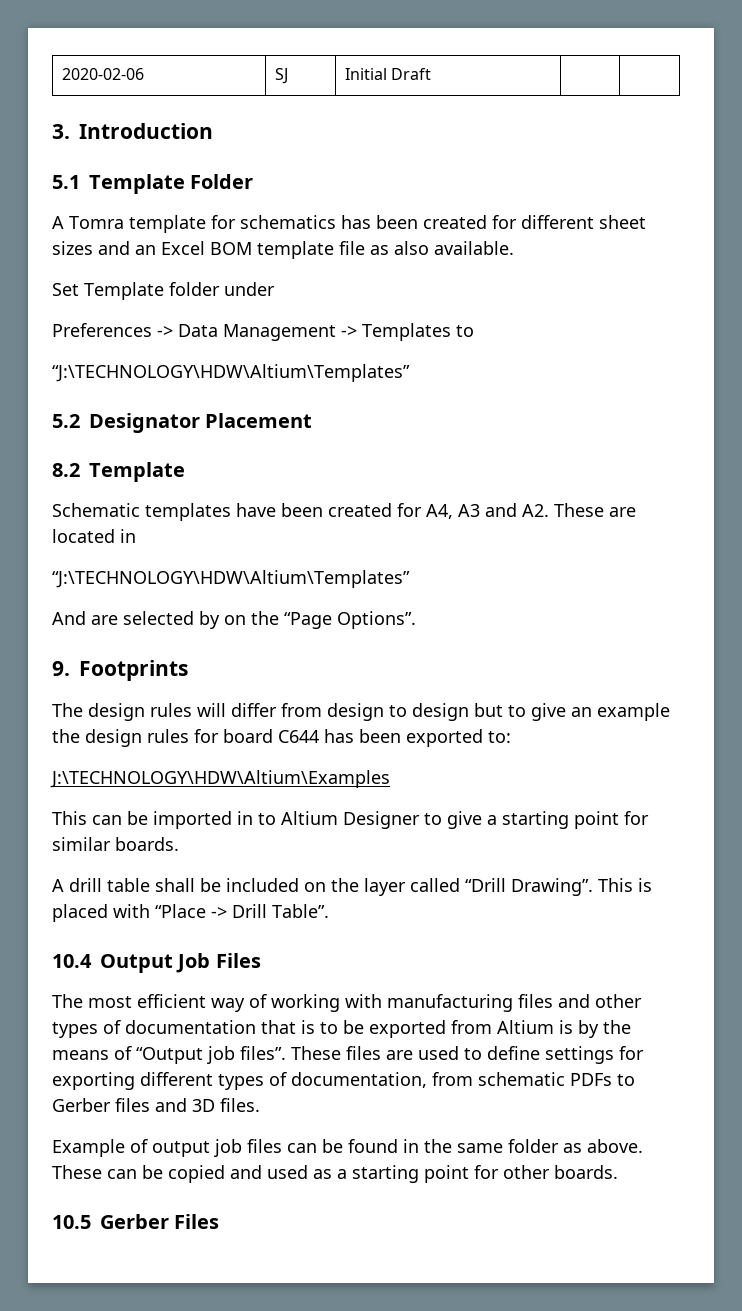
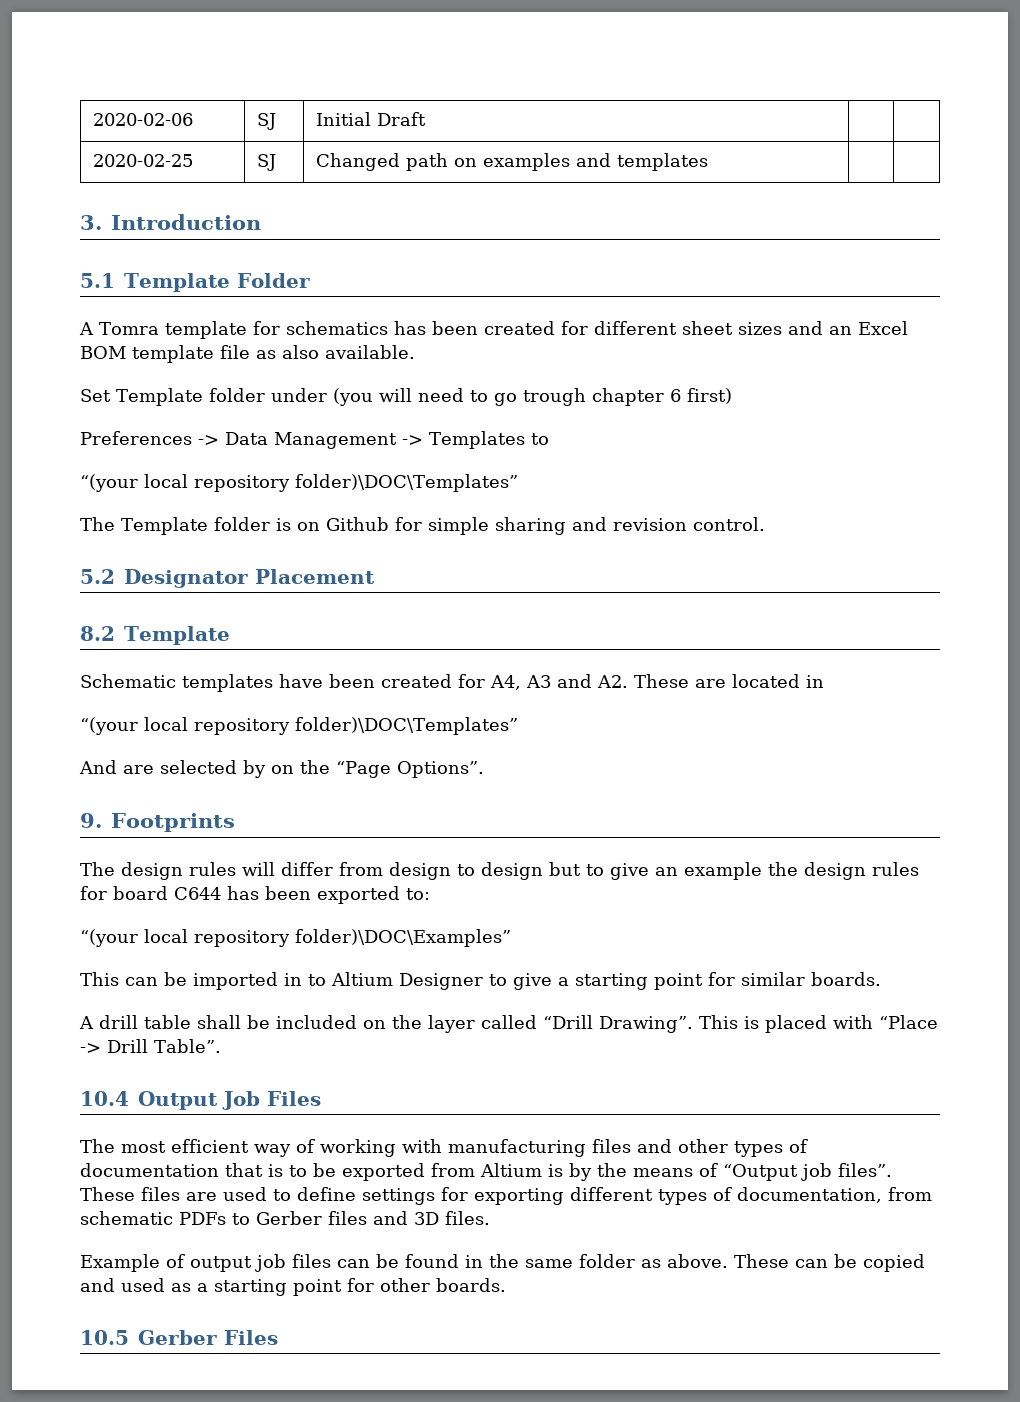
+ 2020-02-25 | SJ | Changed path on examples and templates | |
- Set Template folder under
+ Set Template folder under (you will need to go trough chapter 6 first)
  Preferences -> Data Management -> Templates to
- “J:\TECHNOLOGY\HDW\Altium\Templates”
+ “(your local repository folder)\DOC\Templates”
+ The Template folder is on Github for simple sharing and revision control.
  Schematic templates have been created for A4, A3 and A2. These are located in
- “J:\TECHNOLOGY\HDW\Altium\Templates”
+ “(your local repository folder)\DOC\Templates”
- J:\TECHNOLOGY\HDW\Altium\Examples
+ “(your local repository folder)\DOC\Examples”

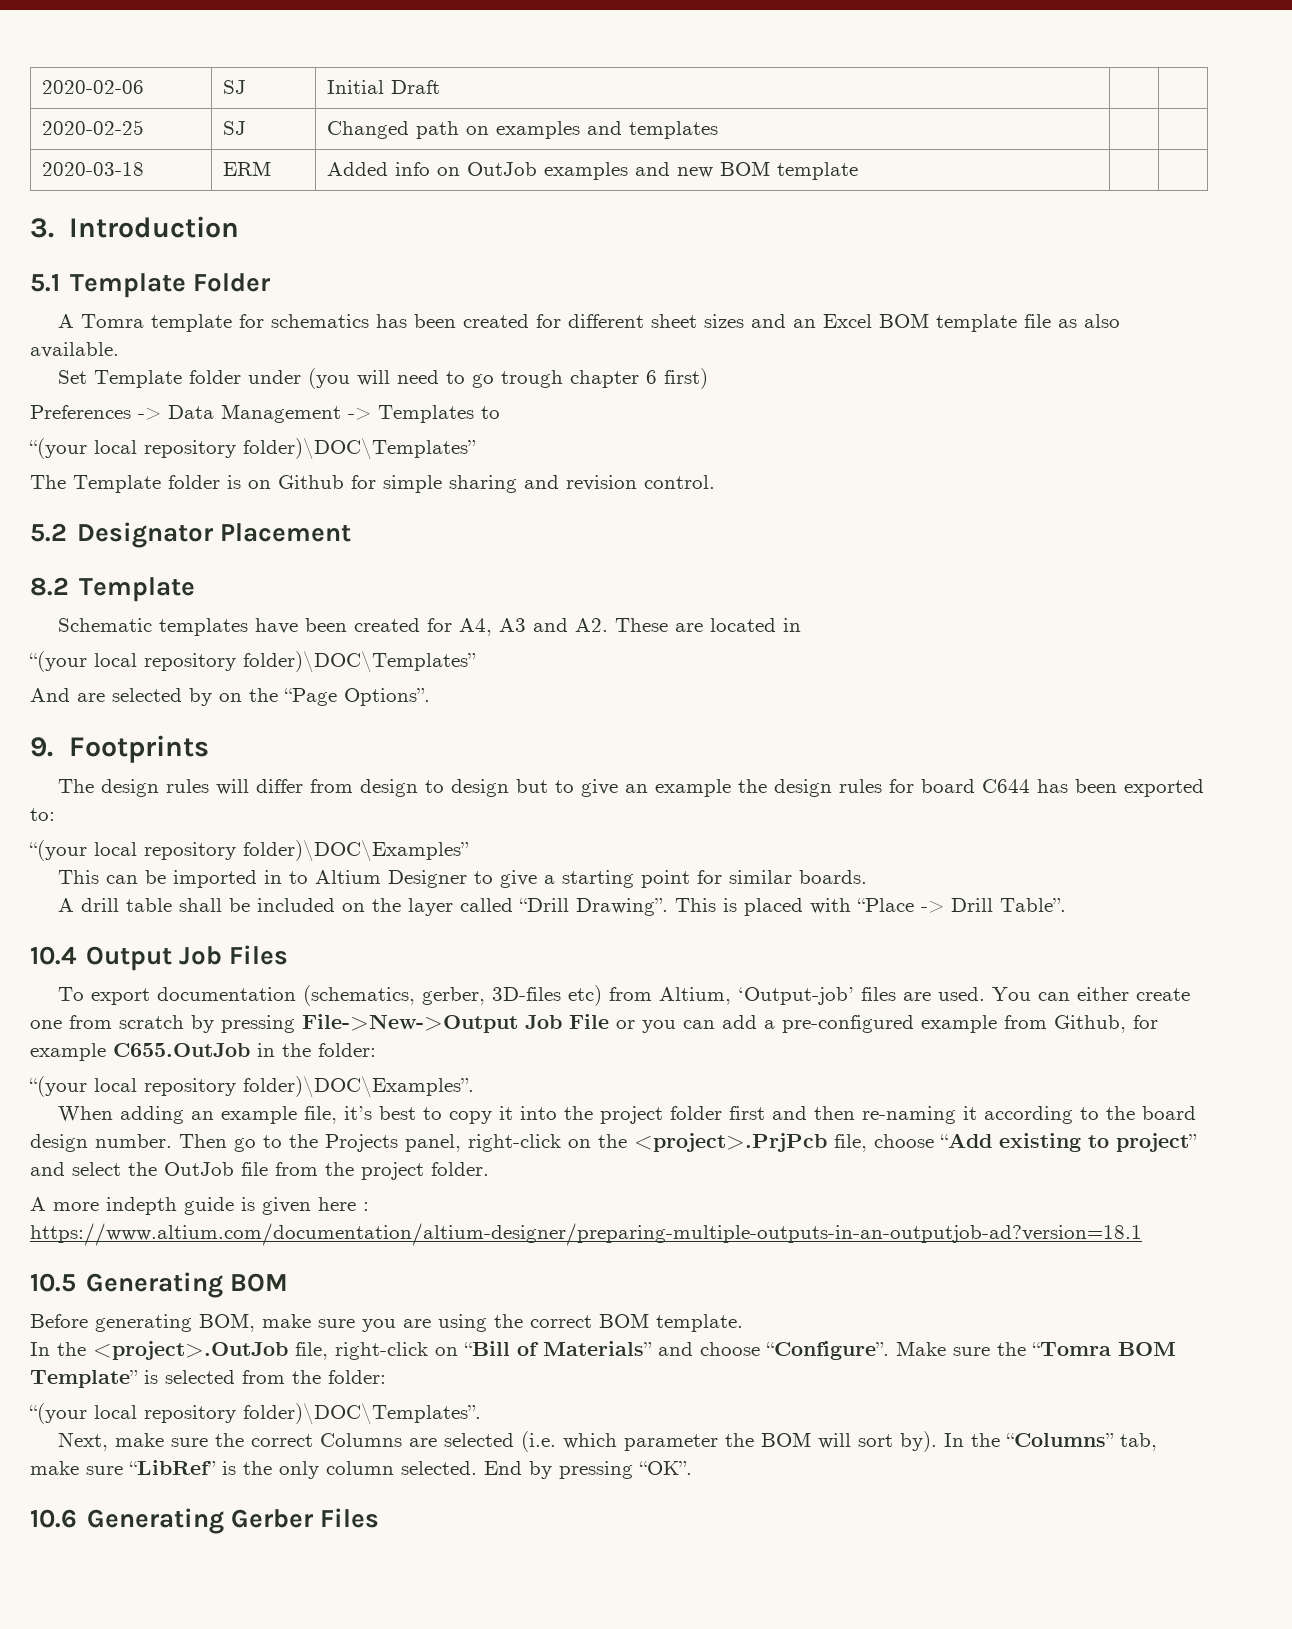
+ 2020-03-18 | ERM | Added info on OutJob examples and new BOM template | |
- The most efficient way of working with manufacturing files and other types of documentation that is to be exported from Altium is by the means of “Output job files”. These files are used to define settings for exporting different types of documentation, from schematic PDFs to Gerber files and 3D files.
- Example of output job files can be found in the same folder as above. These can be copied and used as a starting point for other boards.
- 10.5 Gerber Files
+ To export documentation (schematics, gerber, 3D-files etc) from Altium, ‘Output-job’ files are used. You can either create one from scratch by pressing File->New->Output Job File or you can add a pre-configured example from Github, for example C655.OutJob in the folder:
+ “(your local repository folder)\DOC\Examples”.
+ When adding an example file, it’s best to copy it into the project folder first and then re-naming it according to the board design number. Then go to the Projects panel, right-click on the <project>.PrjPcb file, choose “Add existing to project” and select the OutJob file from the project folder.
+ A more indepth guide is given here : https://www.altium.com/documentation/altium-designer/preparing-multiple-outputs-in-an-outputjob-ad?version=18.1
+ 10.5 Generating BOM
+ Before generating BOM, make sure you are using the correct BOM template.
+ In the <project>.OutJob file, right-click on “Bill of Materials” and choose “Configure”. Make sure the “Tomra BOM Template” is selected from the folder:
+ “(your local repository folder)\DOC\Templates”.
+ Next, make sure the correct Columns are selected (i.e. which parameter the BOM will sort by). In the “Columns” tab, make sure “LibRef” is the only column selected. End by pressing “OK”.
+ 10.6 Generating Gerber Files

